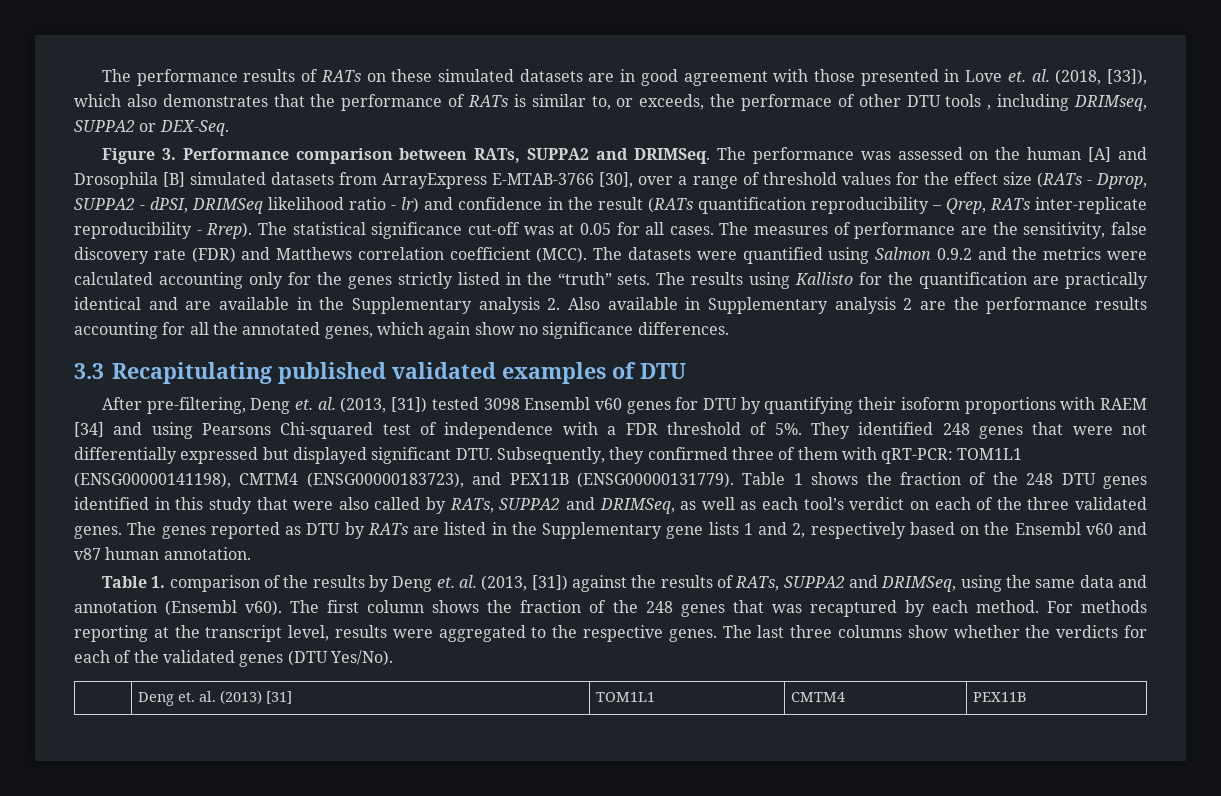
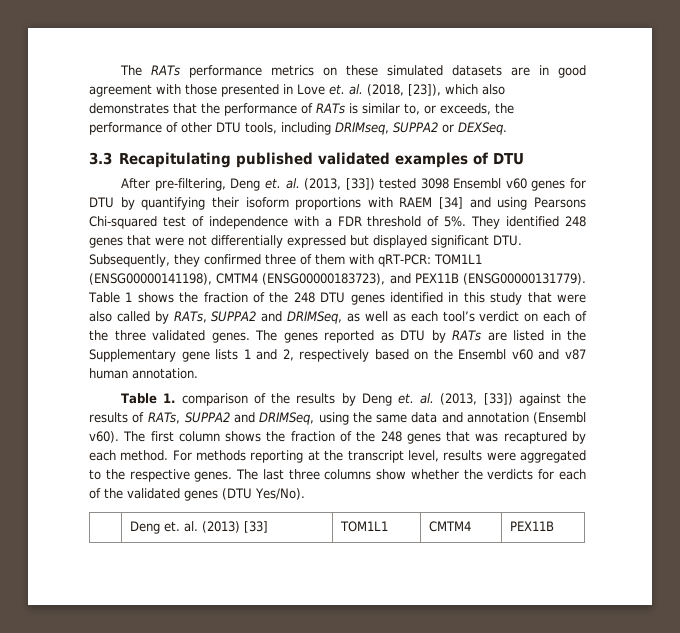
- The performance results of RATs on these simulated datasets are in good agreement with those presented in Love et. al. (2018, [33]), which also demonstrates that the performance of RATs is similar to, or exceeds, the performace of other DTU tools , including DRIMseq, SUPPA2 or DEX-Seq.
- Figure 3. Performance comparison between RATs, SUPPA2 and DRIMSeq. The performance was assessed on the human [A] and Drosophila [B] simulated datasets from ArrayExpress E-MTAB-3766 [30], over a range of threshold values for the effect size (RATs - Dprop, SUPPA2 - dPSI, DRIMSeq likelihood ratio - lr) and confidence in the result (RATs quantification reproducibility – Qrep, RATs inter-replicate reproducibility - Rrep). The statistical significance cut-off was at 0.05 for all cases. The measures of performance are the sensitivity, false discovery rate (FDR) and Matthews correlation coefficient (MCC). The datasets were quantified using Salmon 0.9.2 and the metrics were calculated accounting only for the genes strictly listed in the “truth” sets. The results using Kallisto for the quantification are practically identical and are available in the Supplementary analysis 2. Also available in Supplementary analysis 2 are the performance results accounting for all the annotated genes, which again show no significance differences.
+ The RATs performance metrics on these simulated datasets are in good agreement with those presented in Love et. al. (2018, [23]), which also demonstrates that the performance of RATs is similar to, or exceeds, the performance of other DTU tools, including DRIMseq, SUPPA2 or DEXSeq.
- After pre-filtering, Deng et. al. (2013, [31]) tested 3098 Ensembl v60 genes for DTU by quantifying their isoform proportions with RAEM [34] and using Pearsons Chi-squared test of independence with a FDR threshold of 5%.
+ After pre-filtering, Deng et. al. (2013, [33]) tested 3098 Ensembl v60 genes for DTU by quantifying their isoform proportions with RAEM [34] and using Pearsons Chi-squared test of independence with a FDR threshold of 5%.
- Table 1. comparison of the results by Deng et. al. (2013, [31]) against the results of RATs, SUPPA2 and DRIMSeq, using the same data and annotation (Ensembl v60).
+ Table 1. comparison of the results by Deng et. al. (2013, [33]) against the results of RATs, SUPPA2 and DRIMSeq, using the same data and annotation (Ensembl v60).
- | Deng et. al. (2013) [31] | TOM1L1 | CMTM4 | PEX11B
+ | Deng et. al. (2013) [33] | TOM1L1 | CMTM4 | PEX11B

